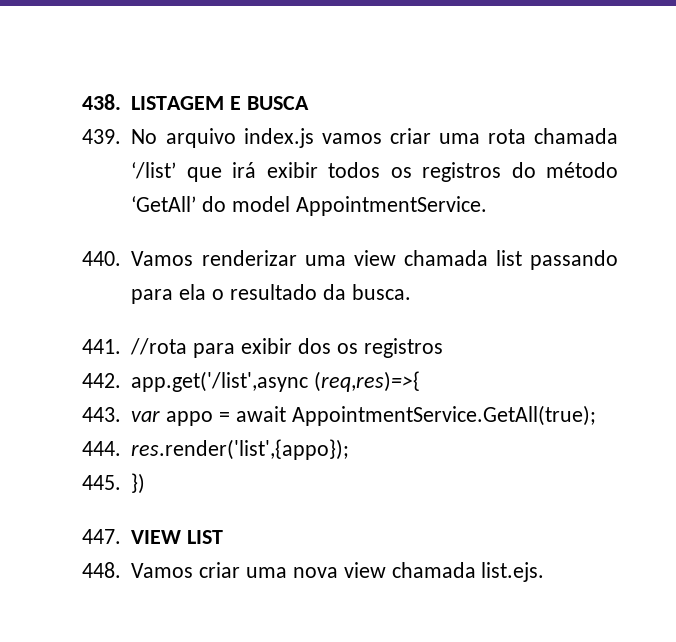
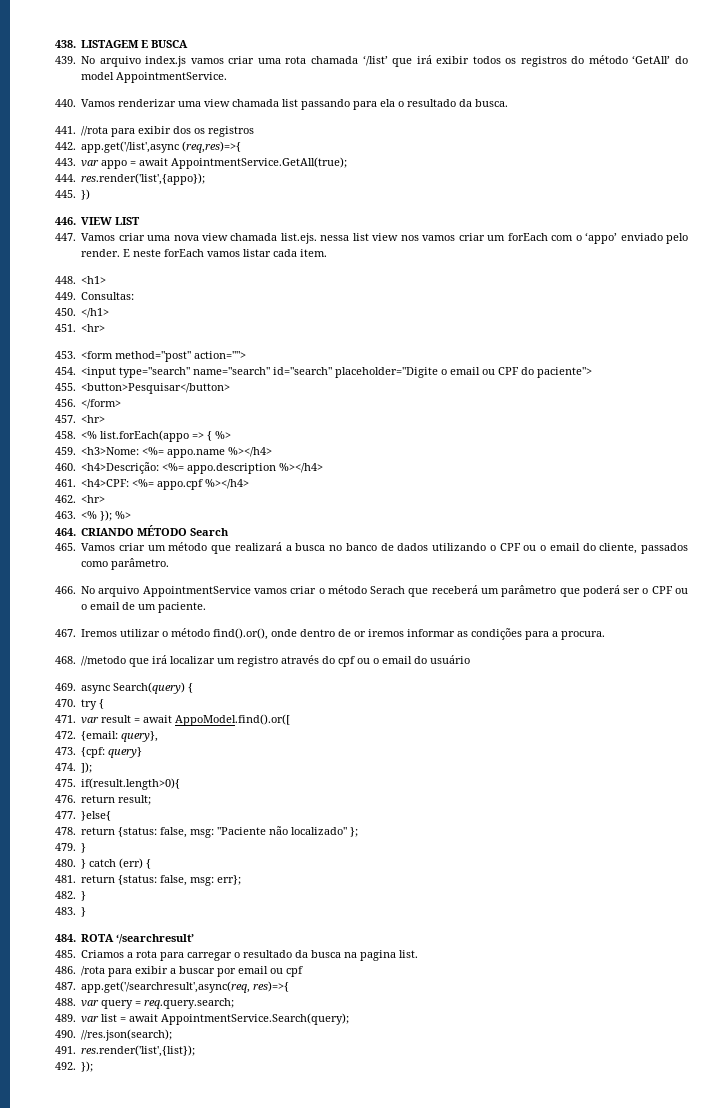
- 447. VIEW LIST
+ 446. VIEW LIST
- 448. Vamos criar uma nova view chamada list.ejs.
+ 447. Vamos criar uma nova view chamada list.ejs. nessa list view nos vamos criar um forEach com o ‘appo’ enviado pelo render. E neste forEach vamos listar cada item.
+ 448. <h1>
+ 449. Consultas:
+ 450. </h1>
+ 451. <hr>
+ 453. <form method="post" action="">
+ 454. <input type="search" name="search" id="search" placeholder="Digite o email ou CPF do paciente">
+ 455. <button>Pesquisar</button>
+ 456. </form>
+ 457. <hr>
+ 458. <% list.forEach(appo => { %>
+ 459. <h3>Nome: <%= appo.name %></h4>
+ 460. <h4>Descrição: <%= appo.description %></h4>
+ 461. <h4>CPF: <%= appo.cpf %></h4>
+ 462. <hr>
+ 463. <% }); %>
+ 464. CRIANDO MÉTODO Search
+ 465. Vamos criar um método que realizará a busca no banco de dados utilizando o CPF ou o email do cliente, passados como parâmetro.
+ 466. No arquivo AppointmentService vamos criar o método Serach que receberá um parâmetro que poderá ser o CPF ou o email de um paciente.
+ 467. Iremos utilizar o método find().or(), onde dentro de or iremos informar as condições para a procura.
+ 468. //metodo que irá localizar um registro através do cpf ou o email do usuário
+ 469. async Search(query) {
+ 470. try {
+ 471. var result = await AppoModel.find().or([
+ 472. {email: query},
+ 473. {cpf: query}
+ 474. ]);
+ 475. if(result.length>0){
+ 476. return result;
+ 477. }else{
+ 478. return {status: false, msg: "Paciente não localizado" };
+ 479. }
+ 480. } catch (err) {
+ 481. return {status: false, msg: err};
+ 482. }
+ 483. }
+ 484. ROTA ‘/searchresult’
+ 485. Criamos a rota para carregar o resultado da busca na pagina list.
+ 486. /rota para exibir a buscar por email ou cpf
+ 487. app.get('/searchresult',async(req, res)=>{
+ 488. var query = req.query.search;
+ 489. var list = await AppointmentService.Search(query);
+ 490. //res.json(search);
+ 491. res.render('list',{list});
+ 492. });

